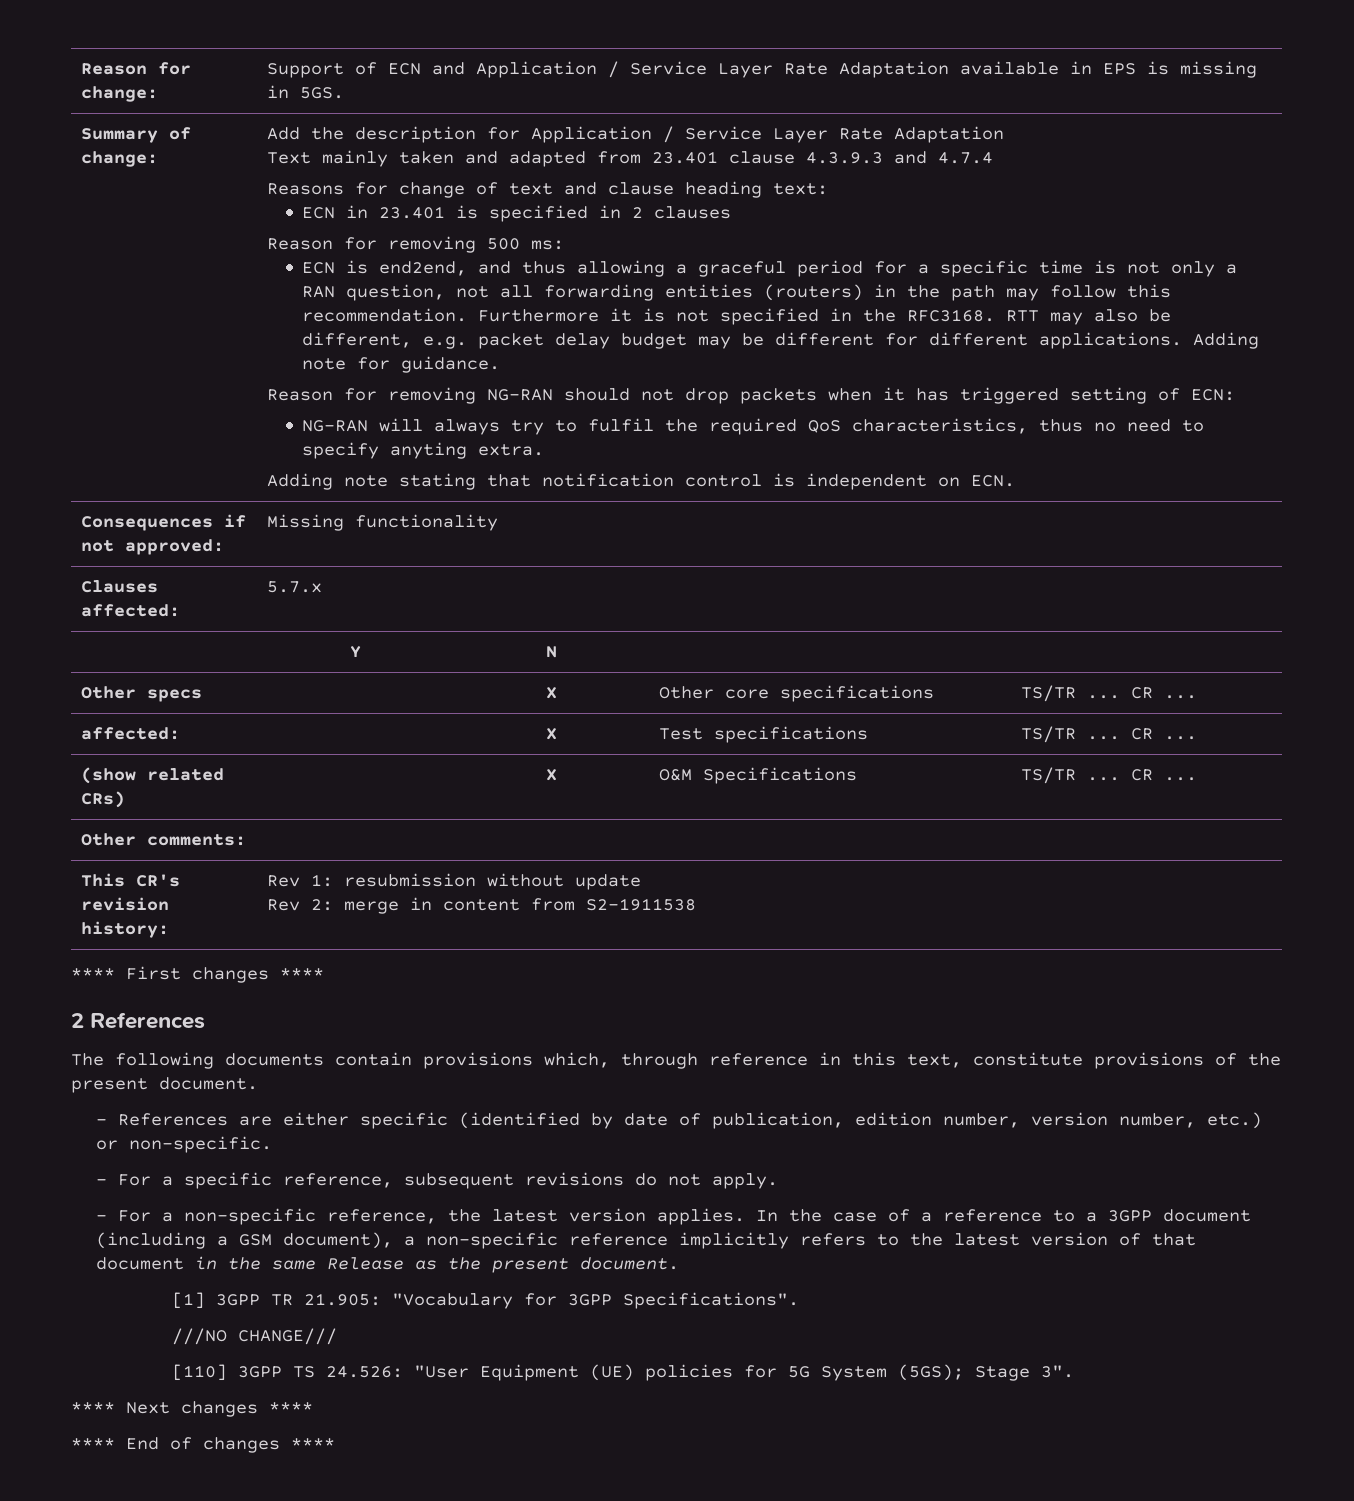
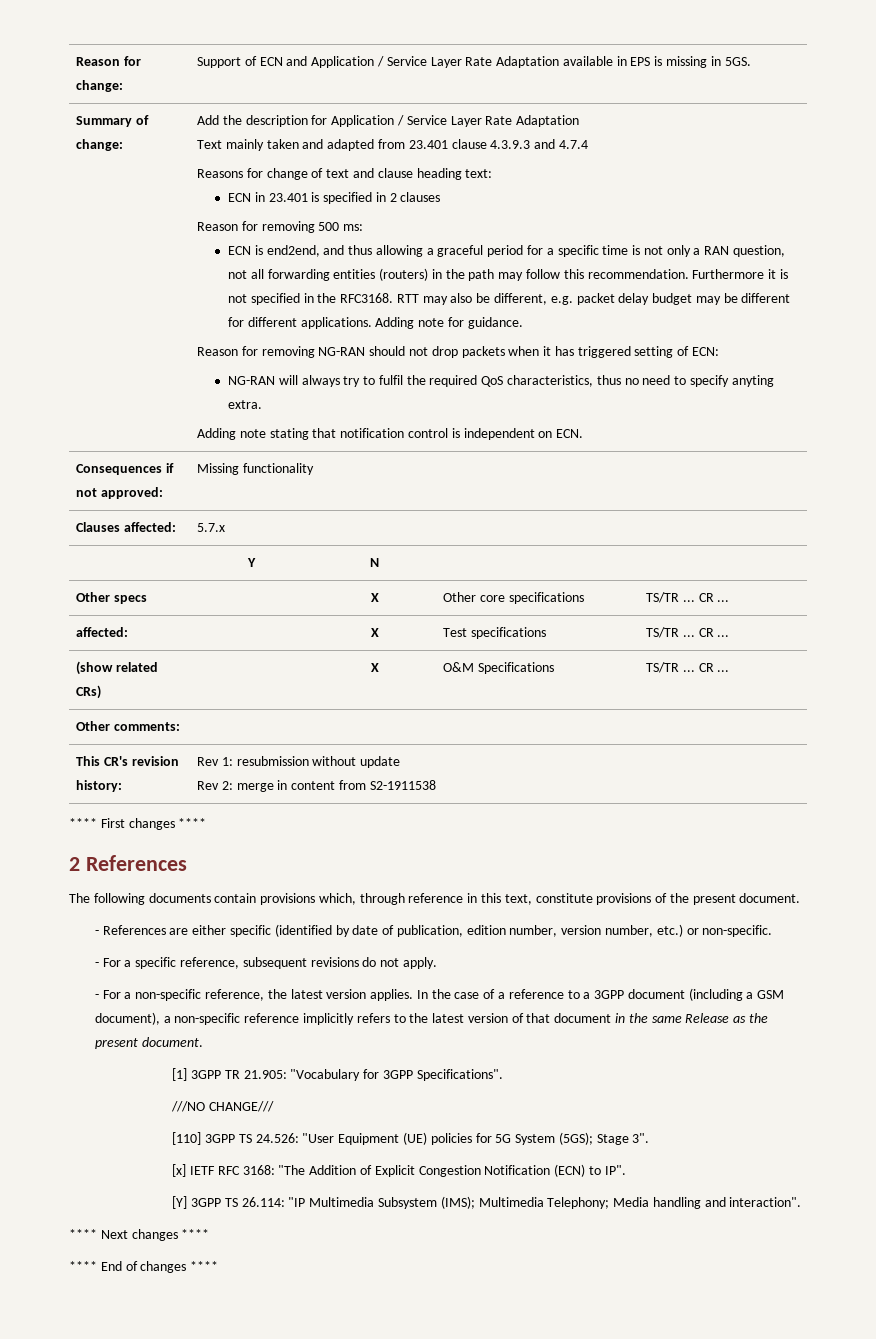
+ [x] IETF RFC 3168: "The Addition of Explicit Congestion Notification (ECN) to IP".
+ [Y] 3GPP TS 26.114: "IP Multimedia Subsystem (IMS); Multimedia Telephony; Media handling and interaction".

